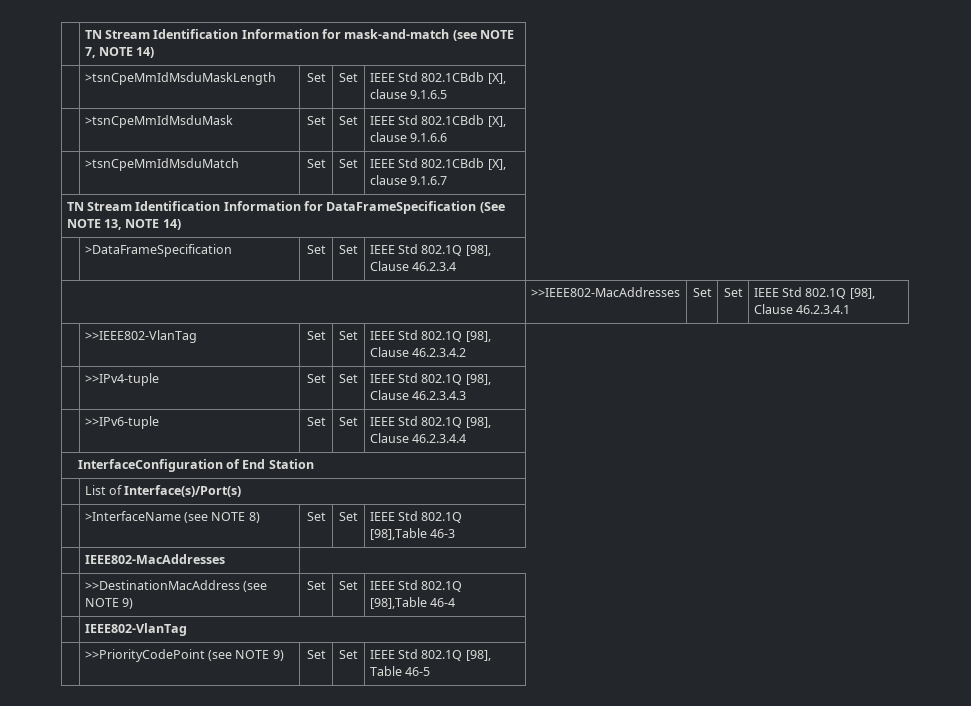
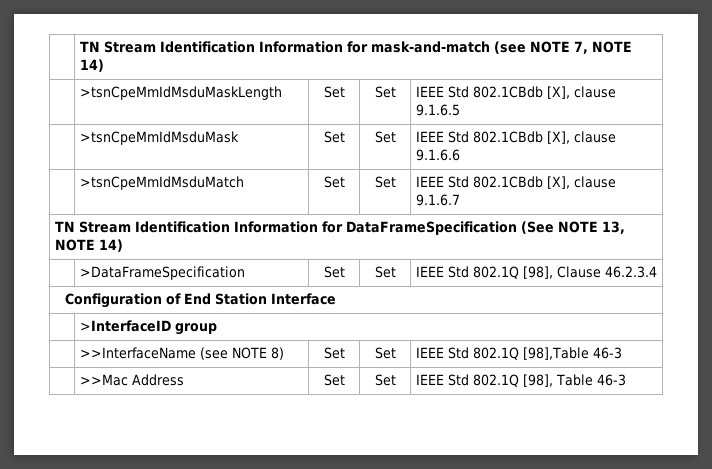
- | >>IEEE802-MacAddresses | Set | Set | IEEE Std 802.1Q [98], Clause 46.2.3.4.1
- | >>IEEE802-VlanTag | Set | Set | IEEE Std 802.1Q [98], Clause 46.2.3.4.2
- | >>IPv4-tuple | Set | Set | IEEE Std 802.1Q [98], Clause 46.2.3.4.3
- | >>IPv6-tuple | Set | Set | IEEE Std 802.1Q [98], Clause 46.2.3.4.4
- InterfaceConfiguration of End Station
- | List of Interface(s)/Port(s)
- | >InterfaceName (see NOTE 8) | Set | Set | IEEE Std 802.1Q [98],Table 46-3
+ Configuration of End Station Interface
+ | >InterfaceID group
+ | >>InterfaceName (see NOTE 8) | Set | Set | IEEE Std 802.1Q [98],Table 46-3
- | IEEE802-MacAddresses
- | >>DestinationMacAddress (see NOTE 9) | Set | Set | IEEE Std 802.1Q [98],Table 46-4
- | IEEE802-VlanTag
- | >>PriorityCodePoint (see NOTE 9) | Set | Set | IEEE Std 802.1Q [98], Table 46-5
+ | >>Mac Address | Set | Set | IEEE Std 802.1Q [98], Table 46-3

